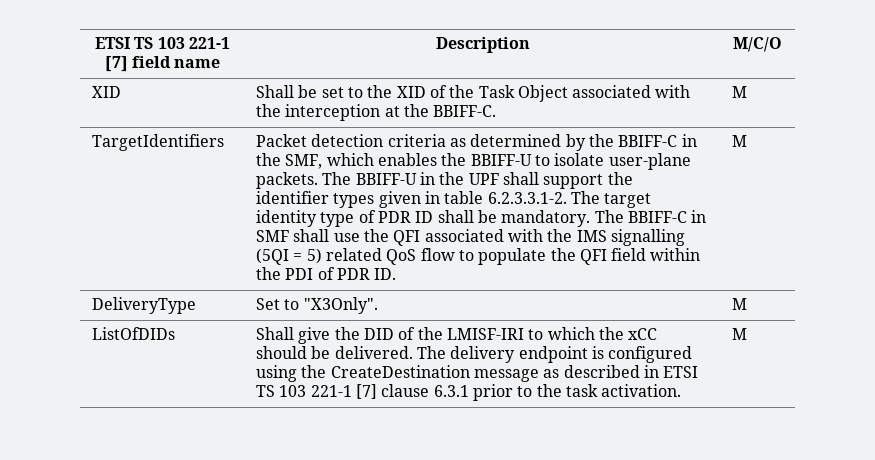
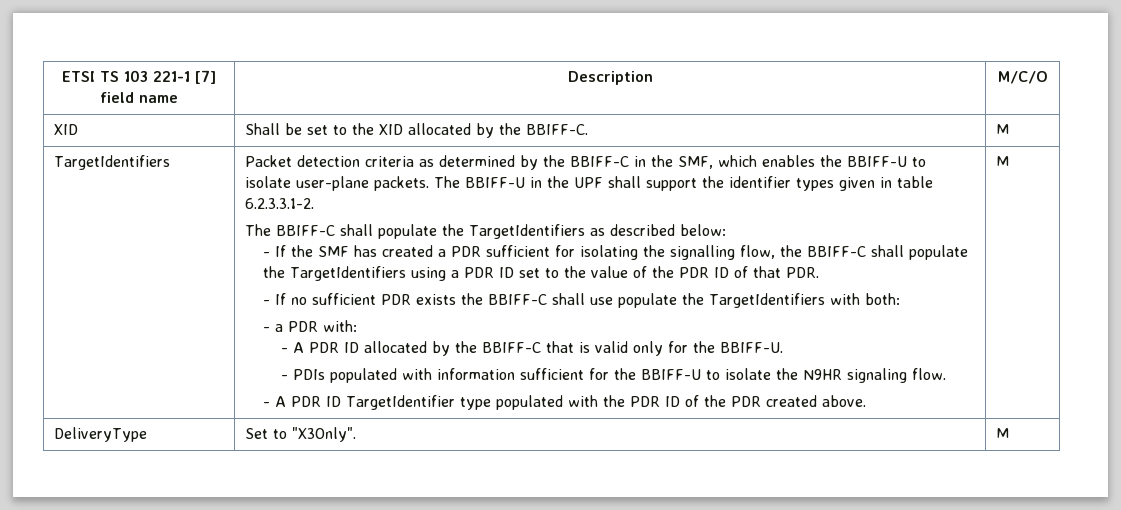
- XID | Shall be set to the XID of the Task Object associated with the interception at the BBIFF-C. | M
+ XID | Shall be set to the XID allocated by the BBIFF-C. | M
- The BBIFF-U in the UPF shall support the identifier types given in table 6.2.3.3.1-2. The target identity type of PDR ID shall be mandatory. The BBIFF-C in SMF shall use the QFI associated with the IMS signalling (5QI = 5) related QoS flow to populate the QFI field within the PDI of PDR ID.
+ The BBIFF-U in the UPF shall support the identifier types given in table 6.2.3.3.1-2.
+ The BBIFF-C shall populate the TargetIdentifiers as described below:
+ - If the SMF has created a PDR sufficient for isolating the signalling flow, the BBIFF-C shall populate the TargetIdentifiers using a PDR ID set to the value of the PDR ID of that PDR.
+ - If no sufficient PDR exists the BBIFF-C shall use populate the TargetIdentifiers with both:
+ - a PDR with:
+ - A PDR ID allocated by the BBIFF-C that is valid only for the BBIFF-U.
+ - PDIs populated with information sufficient for the BBIFF-U to isolate the N9HR signaling flow.
+ - A PDR ID TargetIdentifier type populated with the PDR ID of the PDR created above.
- ListOfDIDs | Shall give the DID of the LMISF-IRI to which the xCC should be delivered. The delivery endpoint is configured using the CreateDestination message as described in ETSI TS 103 221-1 [7] clause 6.3.1 prior to the task activation. | M

